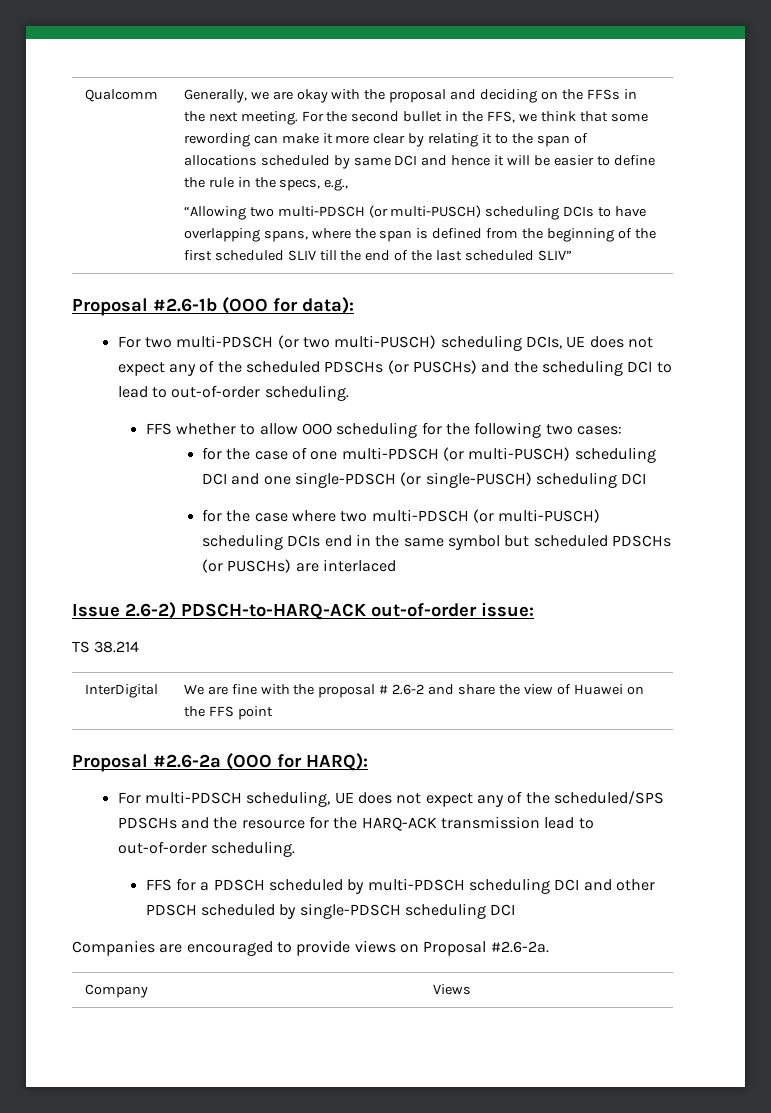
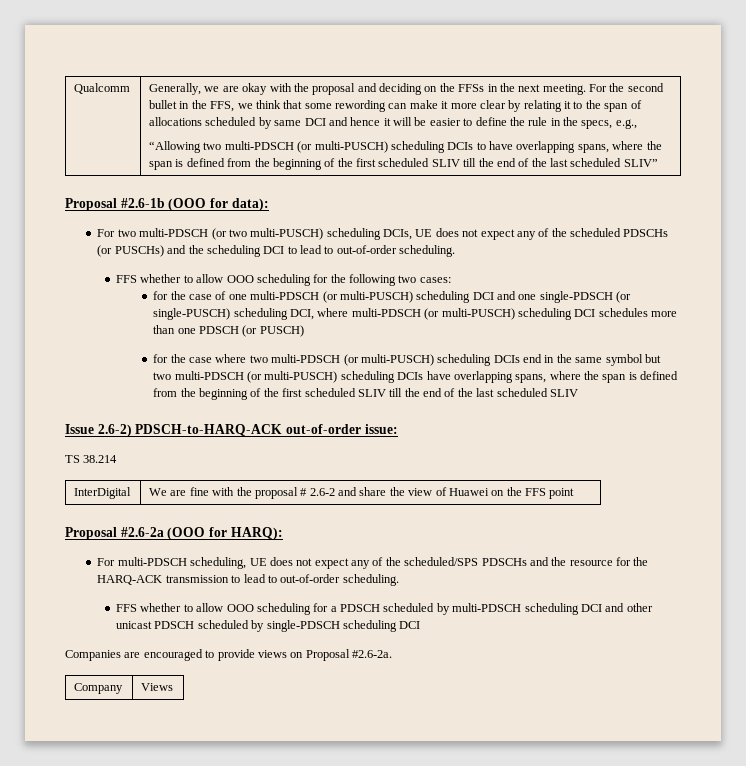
- for the case of one multi-PDSCH (or multi-PUSCH) scheduling DCI and one single-PDSCH (or single-PUSCH) scheduling DCI
+ for the case of one multi-PDSCH (or multi-PUSCH) scheduling DCI and one single-PDSCH (or single-PUSCH) scheduling DCI, where multi-PDSCH (or multi-PUSCH) scheduling DCI schedules more than one PDSCH (or PUSCH)
- for the case where two multi-PDSCH (or multi-PUSCH) scheduling DCIs end in the same symbol but scheduled PDSCHs (or PUSCHs) are interlaced
+ for the case where two multi-PDSCH (or multi-PUSCH) scheduling DCIs end in the same symbol but two multi-PDSCH (or multi-PUSCH) scheduling DCIs have overlapping spans, where the span is defined from the beginning of the first scheduled SLIV till the end of the last scheduled SLIV
- For multi-PDSCH scheduling, UE does not expect any of the scheduled/SPS PDSCHs and the resource for the HARQ-ACK transmission lead to out-of-order scheduling.
- FFS for a PDSCH scheduled by multi-PDSCH scheduling DCI and other PDSCH scheduled by single-PDSCH scheduling DCI
+ For multi-PDSCH scheduling, UE does not expect any of the scheduled/SPS PDSCHs and the resource for the HARQ-ACK transmission to lead to out-of-order scheduling.
+ FFS whether to allow OOO scheduling for a PDSCH scheduled by multi-PDSCH scheduling DCI and other unicast PDSCH scheduled by single-PDSCH scheduling DCI

